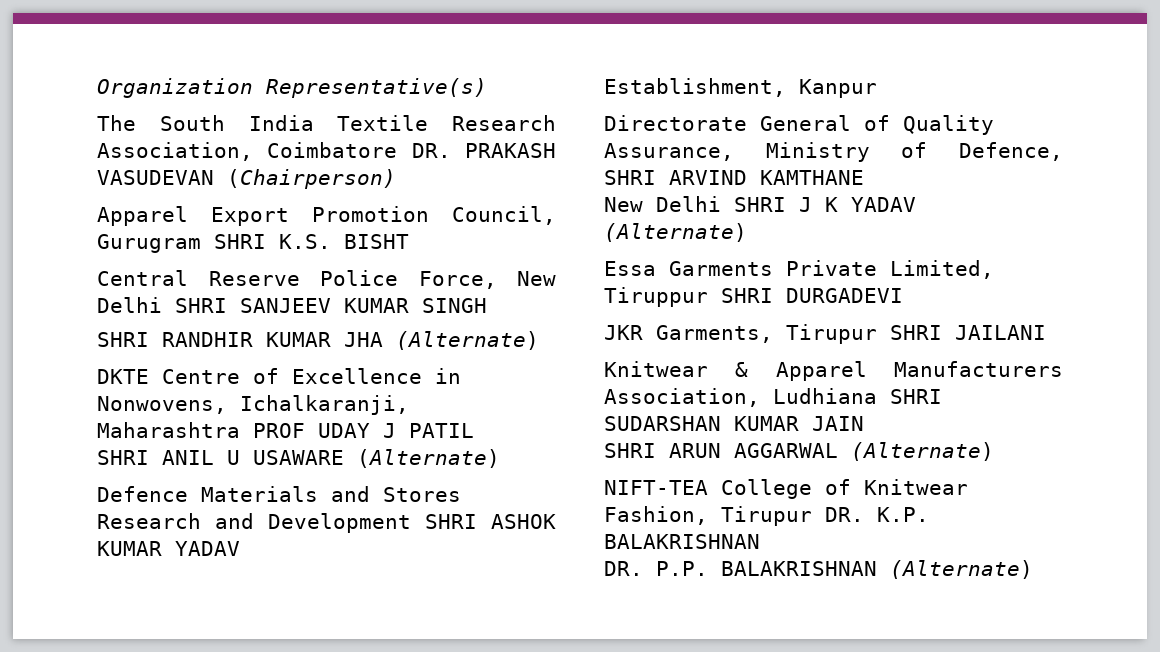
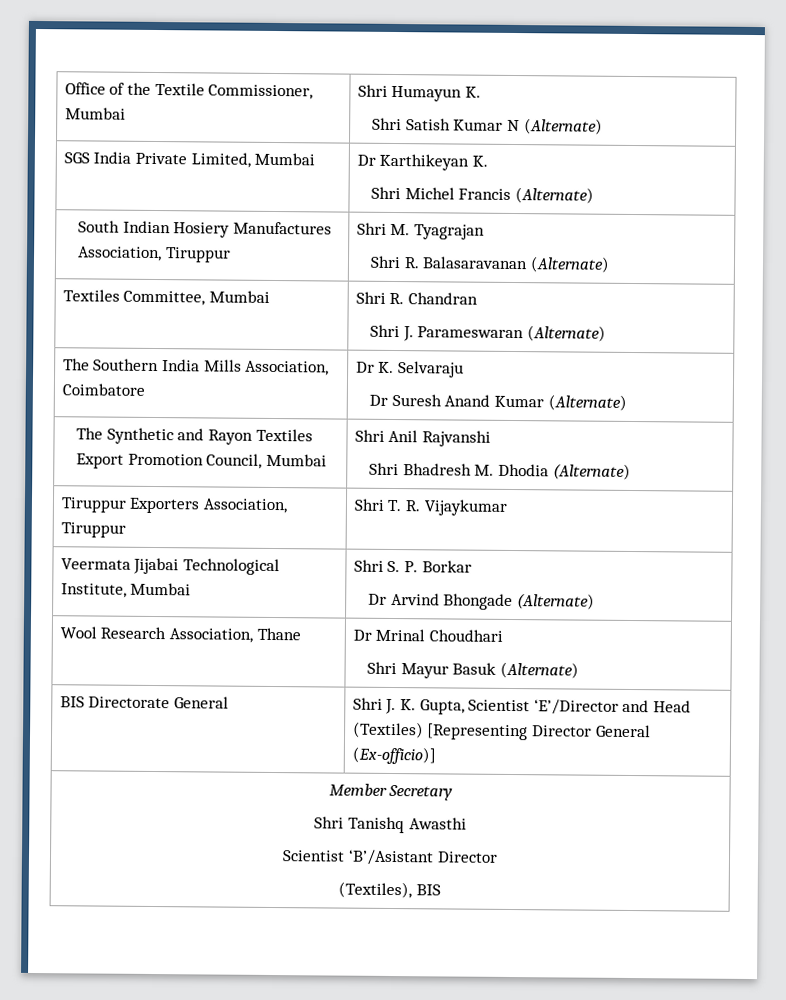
- Organization Representative(s)
- The South India Textile Research Association, Coimbatore DR. PRAKASH VASUDEVAN (Chairperson)
- Apparel Export Promotion Council, Gurugram SHRI K.S. BISHT
- Central Reserve Police Force, New Delhi SHRI SANJEEV KUMAR SINGH
- SHRI RANDHIR KUMAR JHA (Alternate)
- DKTE Centre of Excellence in Nonwovens, Ichalkaranji, Maharashtra PROF UDAY J PATIL
- SHRI ANIL U USAWARE (Alternate)
- Defence Materials and Stores Research and Development SHRI ASHOK KUMAR YADAV
- Establishment, Kanpur
- Directorate General of Quality Assurance, Ministry of Defence, SHRI ARVIND KAMTHANE
- New Delhi SHRI J K YADAV (Alternate)
- Essa Garments Private Limited, Tiruppur SHRI DURGADEVI
- JKR Garments, Tirupur SHRI JAILANI
- Knitwear & Apparel Manufacturers Association, Ludhiana SHRI SUDARSHAN KUMAR JAIN
- SHRI ARUN AGGARWAL (Alternate)
- NIFT-TEA College of Knitwear Fashion, Tirupur DR. K.P. BALAKRISHNAN
- DR. P.P. BALAKRISHNAN (Alternate)
+ Office of the Textile Commissioner, Mumbai | Shri Humayun K.
+ Shri Satish Kumar N (Alternate)
+ SGS India Private Limited, Mumbai | Dr Karthikeyan K.
+ Shri Michel Francis (Alternate)
+ South Indian Hosiery Manufactures Association, Tiruppur | Shri M. Tyagrajan
+ Shri R. Balasaravanan (Alternate)
+ Textiles Committee, Mumbai | Shri R. Chandran
+ Shri J. Parameswaran (Alternate)
+ The Southern India Mills Association, Coimbatore | Dr K. Selvaraju
+ Dr Suresh Anand Kumar (Alternate)
+ The Synthetic and Rayon Textiles Export Promotion Council, Mumbai | Shri Anil Rajvanshi
+ Shri Bhadresh M. Dhodia (Alternate)
+ Tiruppur Exporters Association, Tiruppur | Shri T. R. Vijaykumar
+ Veermata Jijabai Technological Institute, Mumbai | Shri S. P. Borkar
+ Dr Arvind Bhongade (Alternate)
+ Wool Research Association, Thane | Dr Mrinal Choudhari
+ Shri Mayur Basuk (Alternate)
+ BIS Directorate General | Shri J. K. Gupta, Scientist ‘E’/Director and Head (Textiles) [Representing Director General (Ex-officio)]
+ Member Secretary
+ Shri Tanishq Awasthi
+ Scientist ‘B’/Asistant Director
+ (Textiles), BIS

